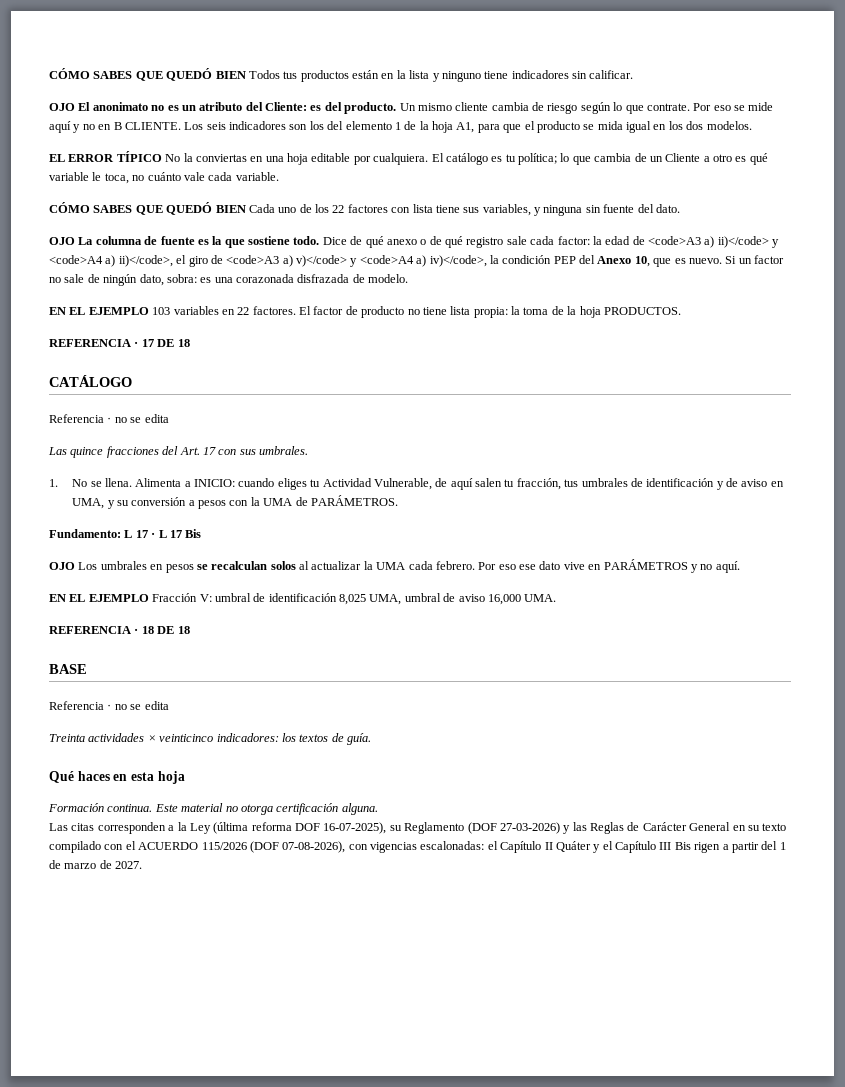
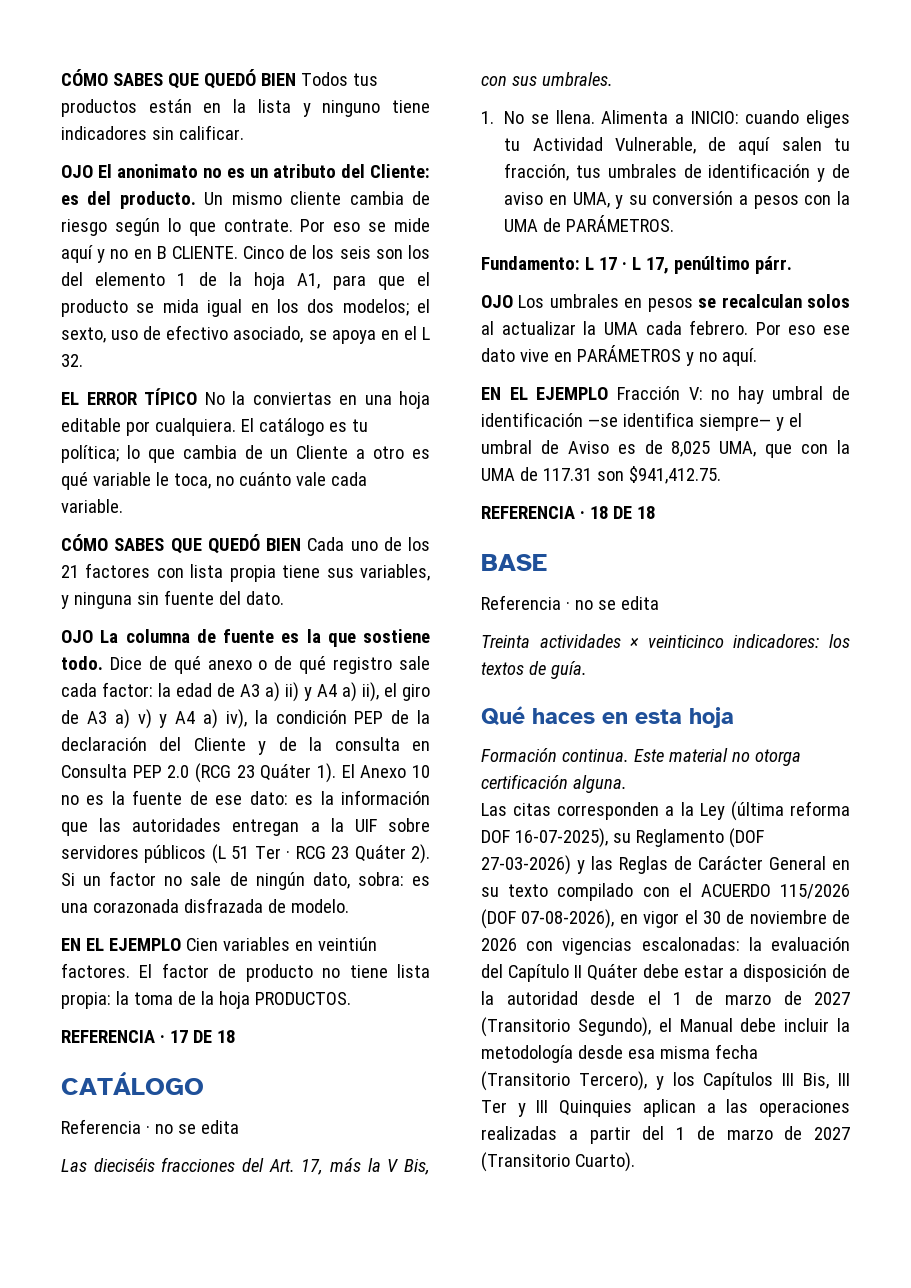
- Los seis indicadores son los del elemento 1 de la hoja A1, para que el producto se mida igual en los dos modelos.
+ Cinco de los seis son los del elemento 1 de la hoja A1, para que el producto se mida igual en los dos modelos; el sexto, uso de efectivo asociado, se apoya en el L 32.
- CÓMO SABES QUE QUEDÓ BIEN Cada uno de los 22 factores con lista tiene sus variables, y ninguna sin fuente del dato.
+ CÓMO SABES QUE QUEDÓ BIEN Cada uno de los 21 factores con lista propia tiene sus variables, y ninguna sin fuente del dato.
- Dice de qué anexo o de qué registro sale cada factor: la edad de <code>A3 a) ii)</code> y <code>A4 a) ii)</code>, el giro de <code>A3 a) v)</code> y <code>A4 a) iv)</code>, la condición PEP del Anexo 10, que es nuevo.
+ Dice de qué anexo o de qué registro sale cada factor: la edad de A3 a) ii) y A4 a) ii), el giro de A3 a) v) y A4 a) iv), la condición PEP de la declaración del Cliente y de la consulta en Consulta PEP 2.0 (RCG 23 Quáter 1). El Anexo 10 no es la fuente de ese dato: es la información que las autoridades entregan a la UIF sobre servidores públicos (L 51 Ter · RCG 23 Quáter 2).
- EN EL EJEMPLO 103 variables en 22 factores.
+ EN EL EJEMPLO Cien variables en veintiún factores.
- Las quince fracciones del Art. 17 con sus umbrales.
+ Las dieciséis fracciones del Art. 17, más la V Bis, con sus umbrales.
- Fundamento: L 17 · L 17 Bis
+ Fundamento: L 17 · L 17, penúltimo párr.
- EN EL EJEMPLO Fracción V: umbral de identificación 8,025 UMA, umbral de aviso 16,000 UMA.
+ EN EL EJEMPLO Fracción V: no hay umbral de identificación —se identifica siempre— y el umbral de Aviso es de 8,025 UMA, que con la UMA de 117.31 son $941,412.75.
- Las citas corresponden a la Ley (última reforma DOF 16-07-2025), su Reglamento (DOF 27-03-2026) y las Reglas de Carácter General en su texto compilado con el ACUERDO 115/2026 (DOF 07-08-2026), con vigencias escalonadas: el Capítulo II Quáter y el Capítulo III Bis rigen a partir del 1 de marzo de 2027.
+ Las citas corresponden a la Ley (última reforma DOF 16-07-2025), su Reglamento (DOF 27-03-2026) y las Reglas de Carácter General en su texto compilado con el ACUERDO 115/2026 (DOF 07-08-2026), en vigor el 30 de noviembre de 2026 con vigencias escalonadas: la evaluación del Capítulo II Quáter debe estar a disposición de la autoridad desde el 1 de marzo de 2027 (Transitorio Segundo), el Manual debe incluir la metodología desde esa misma fecha (Transitorio Tercero), y los Capítulos III Bis, III Ter y III Quinquies aplican a las operaciones realizadas a partir del 1 de marzo de 2027 (Transitorio Cuarto).

